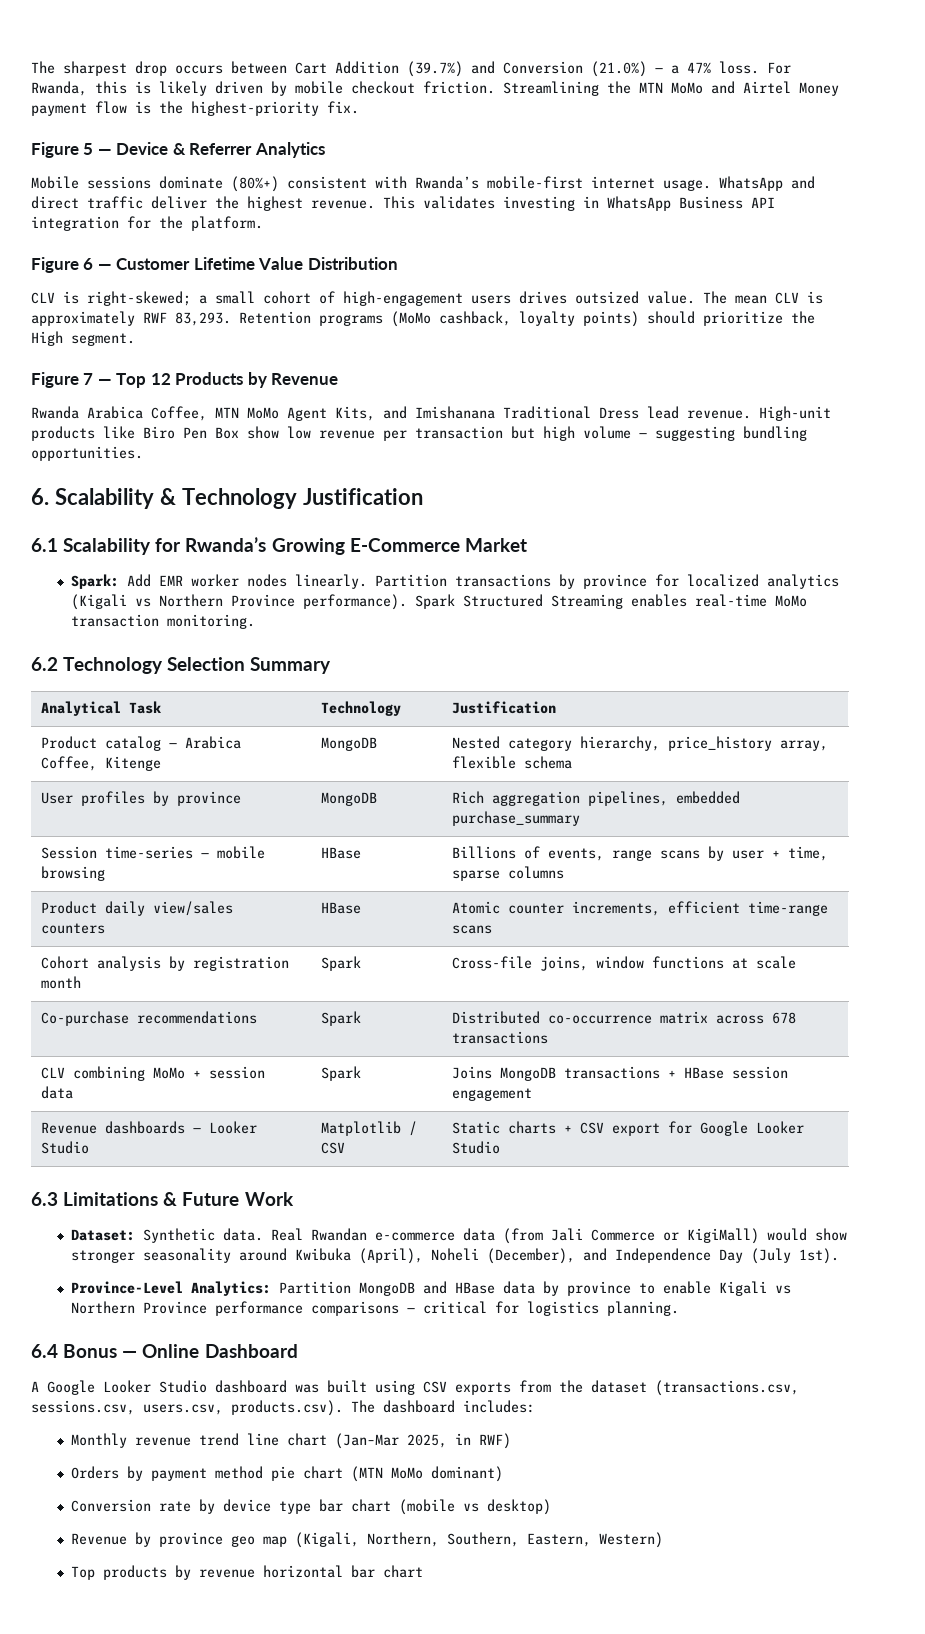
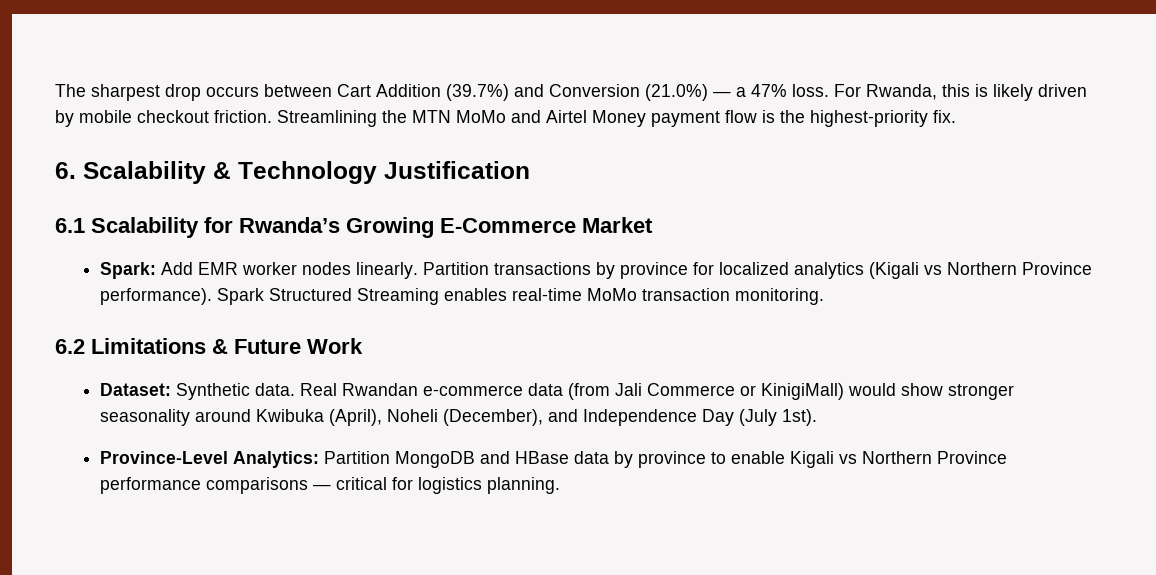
- Figure 5 — Device & Referrer Analytics
- Mobile sessions dominate (80%+) consistent with Rwanda’s mobile-first internet usage. WhatsApp and direct traffic deliver the highest revenue. This validates investing in WhatsApp Business API integration for the platform.
- Figure 6 — Customer Lifetime Value Distribution
- CLV is right-skewed; a small cohort of high-engagement users drives outsized value. The mean CLV is approximately RWF 83,293. Retention programs (MoMo cashback, loyalty points) should prioritize the High segment.
- Figure 7 — Top 12 Products by Revenue
- Rwanda Arabica Coffee, MTN MoMo Agent Kits, and Imishanana Traditional Dress lead revenue. High-unit products like Biro Pen Box show low revenue per transaction but high volume — suggesting bundling opportunities.
- 6.2 Technology Selection Summary
- Analytical Task | Technology | Justification
- Product catalog — Arabica Coffee, Kitenge | MongoDB | Nested category hierarchy, price_history array, flexible schema
- User profiles by province | MongoDB | Rich aggregation pipelines, embedded purchase_summary
- Session time-series — mobile browsing | HBase | Billions of events, range scans by user + time, sparse columns
- Product daily view/sales counters | HBase | Atomic counter increments, efficient time-range scans
- Cohort analysis by registration month | Spark | Cross-file joins, window functions at scale
- Co-purchase recommendations | Spark | Distributed co-occurrence matrix across 678 transactions
- CLV combining MoMo + session data | Spark | Joins MongoDB transactions + HBase session engagement
- Revenue dashboards — Looker Studio | Matplotlib / CSV | Static charts + CSV export for Google Looker Studio
- 6.3 Limitations & Future Work
+ 6.2 Limitations & Future Work
- Real Rwandan e-commerce data (from Jali Commerce or KigiMall) would show stronger seasonality around Kwibuka (April), Noheli (December), and Independence Day (July 1st).
+ Real Rwandan e-commerce data (from Jali Commerce or KinigiMall) would show stronger seasonality around Kwibuka (April), Noheli (December), and Independence Day (July 1st).
- 6.4 Bonus — Online Dashboard
- A Google Looker Studio dashboard was built using CSV exports from the dataset (transactions.csv, sessions.csv, users.csv, products.csv). The dashboard includes:
- Monthly revenue trend line chart (Jan–Mar 2025, in RWF)
- Orders by payment method pie chart (MTN MoMo dominant)
- Conversion rate by device type bar chart (mobile vs desktop)
- Revenue by province geo map (Kigali, Northern, Southern, Eastern, Western)
- Top products by revenue horizontal bar chart

